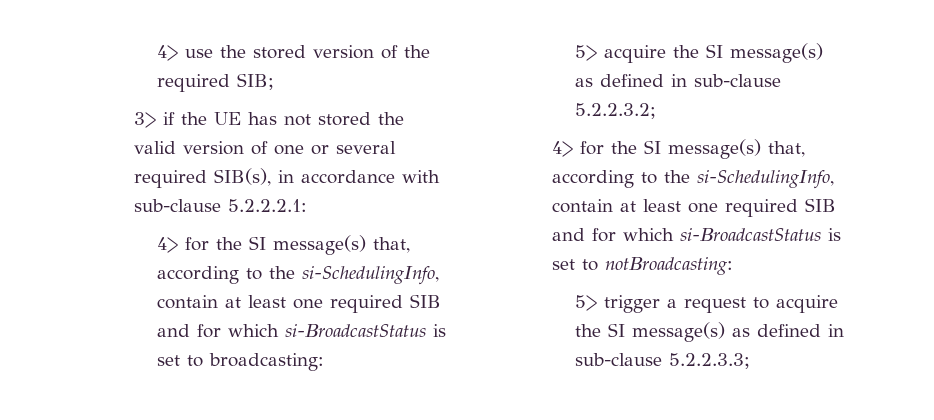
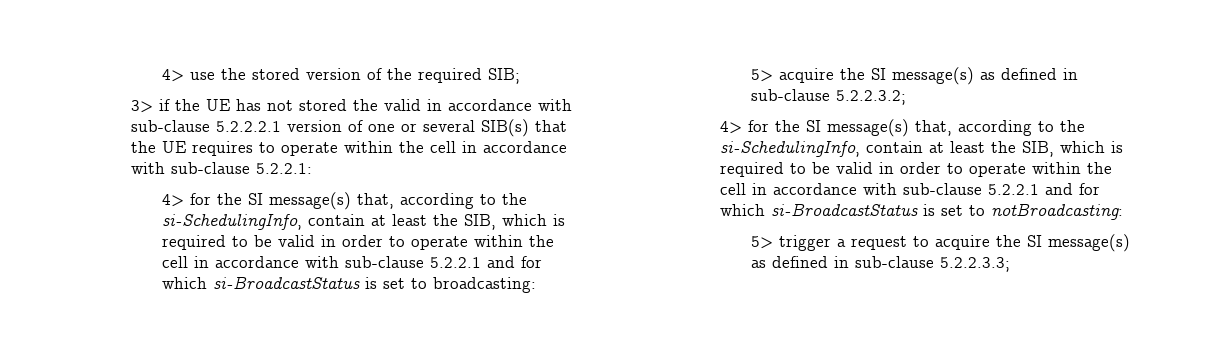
- 3> if the UE has not stored the valid version of one or several required SIB(s), in accordance with sub-clause 5.2.2.2.1:
+ 3> if the UE has not stored the valid in accordance with sub-clause 5.2.2.2.1 version of one or several SIB(s) that the UE requires to operate within the cell in accordance with sub-clause 5.2.2.1:
- 4> for the SI message(s) that, according to the si-SchedulingInfo, contain at least one required SIB and for which si-BroadcastStatus is set to broadcasting:
+ 4> for the SI message(s) that, according to the si-SchedulingInfo, contain at least the SIB, which is required to be valid in order to operate within the cell in accordance with sub-clause 5.2.2.1 and for which si-BroadcastStatus is set to broadcasting:
- 4> for the SI message(s) that, according to the si-SchedulingInfo, contain at least one required SIB and for which si-BroadcastStatus is set to notBroadcasting:
+ 4> for the SI message(s) that, according to the si-SchedulingInfo, contain at least the SIB, which is required to be valid in order to operate within the cell in accordance with sub-clause 5.2.2.1 and for which si-BroadcastStatus is set to notBroadcasting:

